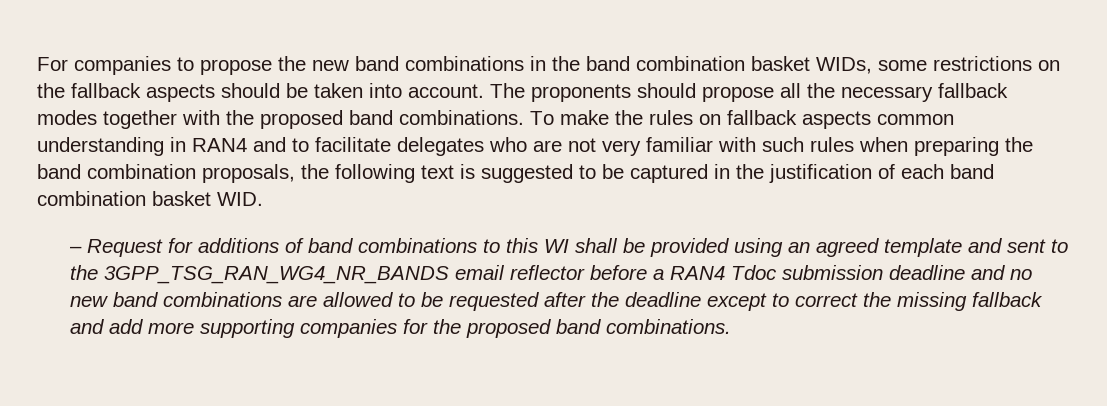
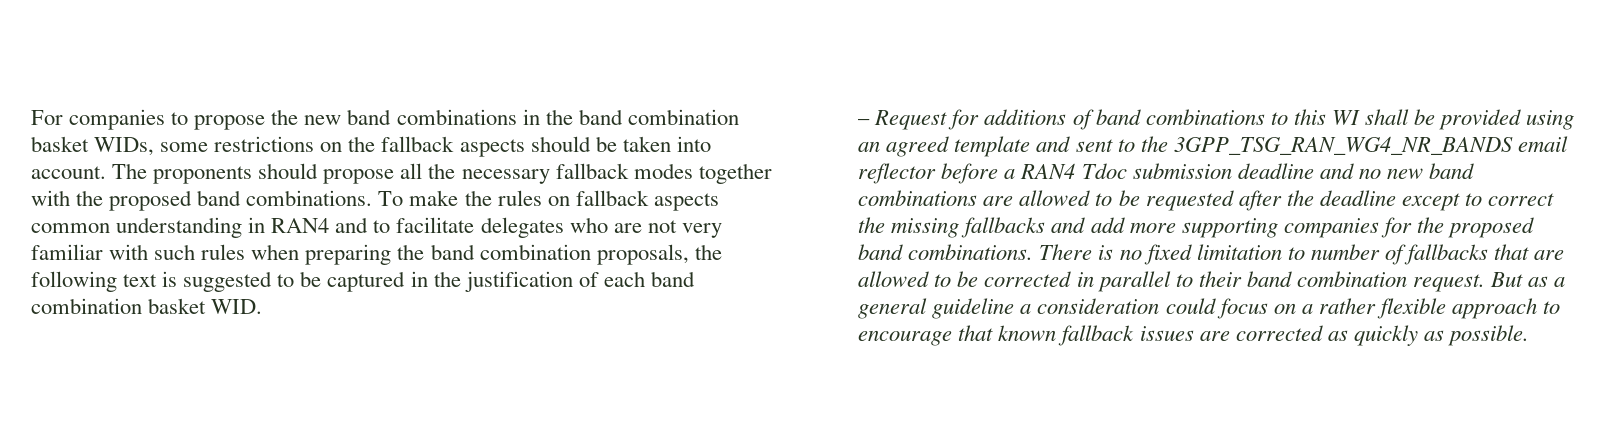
- – Request for additions of band combinations to this WI shall be provided using an agreed template and sent to the 3GPP_TSG_RAN_WG4_NR_BANDS email reflector before a RAN4 Tdoc submission deadline and no new band combinations are allowed to be requested after the deadline except to correct the missing fallback and add more supporting companies for the proposed band combinations.
+ – Request for additions of band combinations to this WI shall be provided using an agreed template and sent to the 3GPP_TSG_RAN_WG4_NR_BANDS email reflector before a RAN4 Tdoc submission deadline and no new band combinations are allowed to be requested after the deadline except to correct the missing fallbacks and add more supporting companies for the proposed band combinations.
+ There is no fixed limitation to number of fallbacks that are allowed to be corrected in parallel to their band combination request. But as a general guideline a consideration could focus on a rather flexible approach to encourage that known fallback issues are corrected as quickly as possible.

